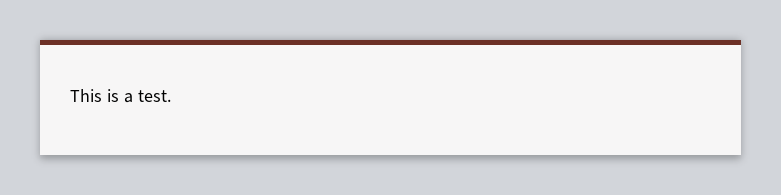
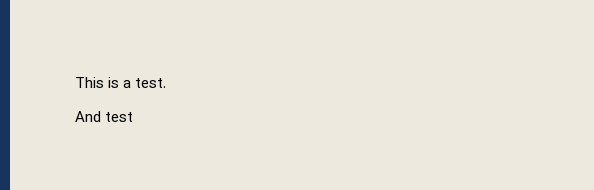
+ And test

